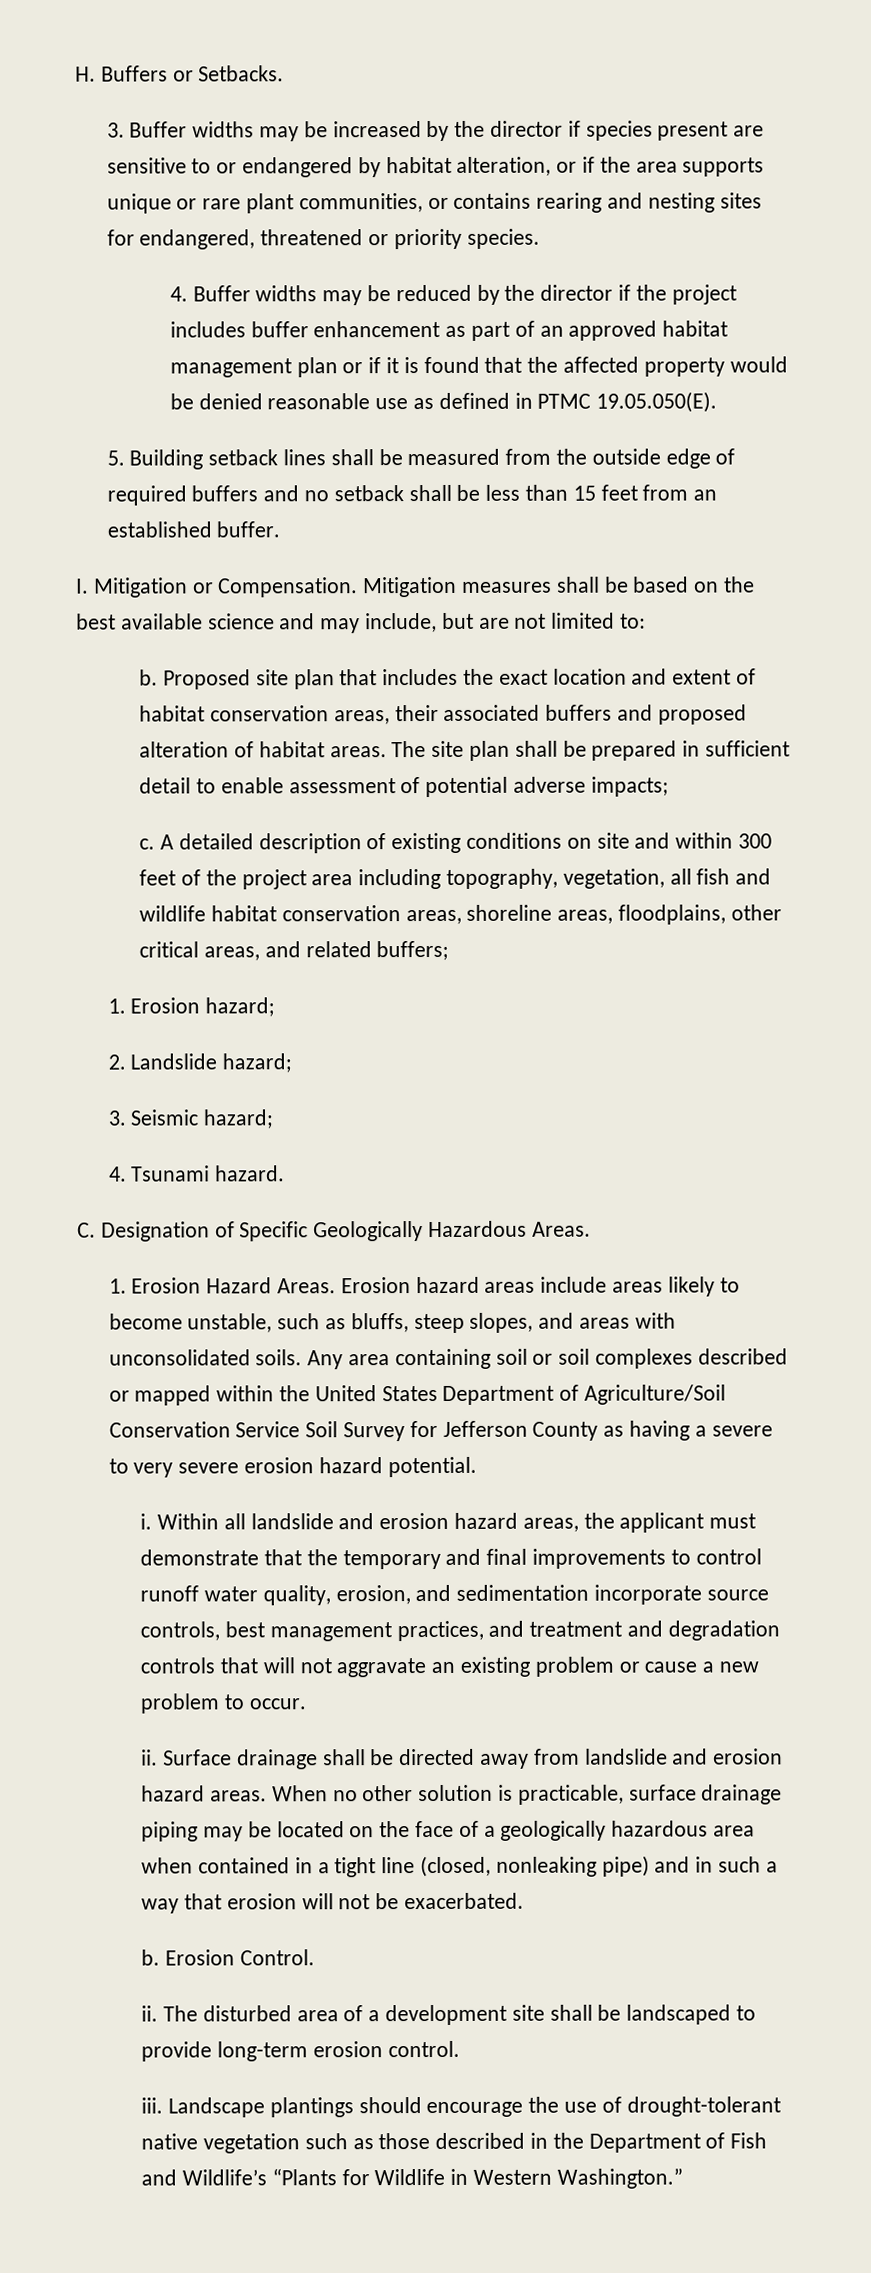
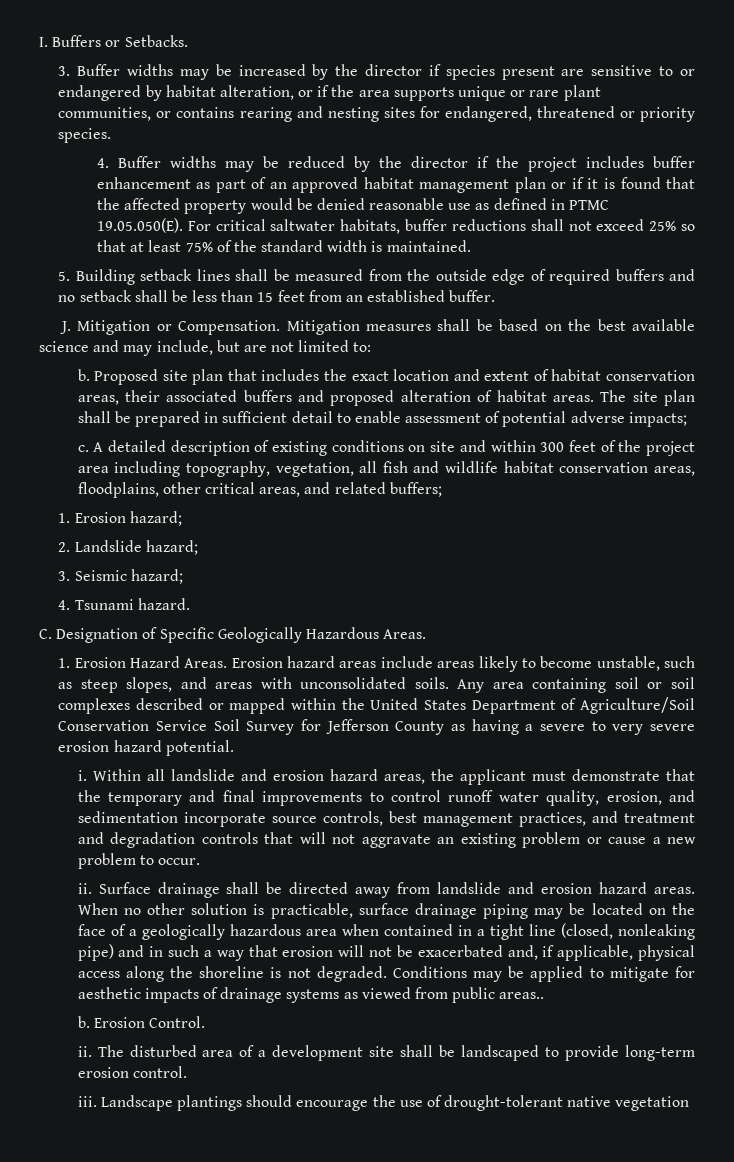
- H. Buffers or Setbacks.
+ I. Buffers or Setbacks.
- 4. Buffer widths may be reduced by the director if the project includes buffer enhancement as part of an approved habitat management plan or if it is found that the affected property would be denied reasonable use as defined in PTMC 19.05.050(E).
+ 4. Buffer widths may be reduced by the director if the project includes buffer enhancement as part of an approved habitat management plan or if it is found that the affected property would be denied reasonable use as defined in PTMC 19.05.050(E). For critical saltwater habitats, buffer reductions shall not exceed 25% so that at least 75% of the standard width is maintained.
- I. Mitigation or Compensation.
+ J. Mitigation or Compensation.
- A detailed description of existing conditions on site and within 300 feet of the project area including topography, vegetation, all fish and wildlife habitat conservation areas, shoreline areas, floodplains, other critical areas, and related buffers;
+ A detailed description of existing conditions on site and within 300 feet of the project area including topography, vegetation, all fish and wildlife habitat conservation areas, floodplains, other critical areas, and related buffers;
- Erosion hazard areas include areas likely to become unstable, such as bluffs, steep slopes, and areas with unconsolidated soils.
+ Erosion hazard areas include areas likely to become unstable, such as steep slopes, and areas with unconsolidated soils.
- When no other solution is practicable, surface drainage piping may be located on the face of a geologically hazardous area when contained in a tight line (closed, nonleaking pipe) and in such a way that erosion will not be exacerbated.
+ When no other solution is practicable, surface drainage piping may be located on the face of a geologically hazardous area when contained in a tight line (closed, nonleaking pipe) and in such a way that erosion will not be exacerbated and, if applicable, physical access along the shoreline is not degraded. Conditions may be applied to mitigate for aesthetic impacts of drainage systems as viewed from public areas..
- Landscape plantings should encourage the use of drought-tolerant native vegetation such as those described in the Department of Fish and Wildlife’s “Plants for Wildlife in Western Washington.”
+ Landscape plantings should encourage the use of drought-tolerant native vegetation

